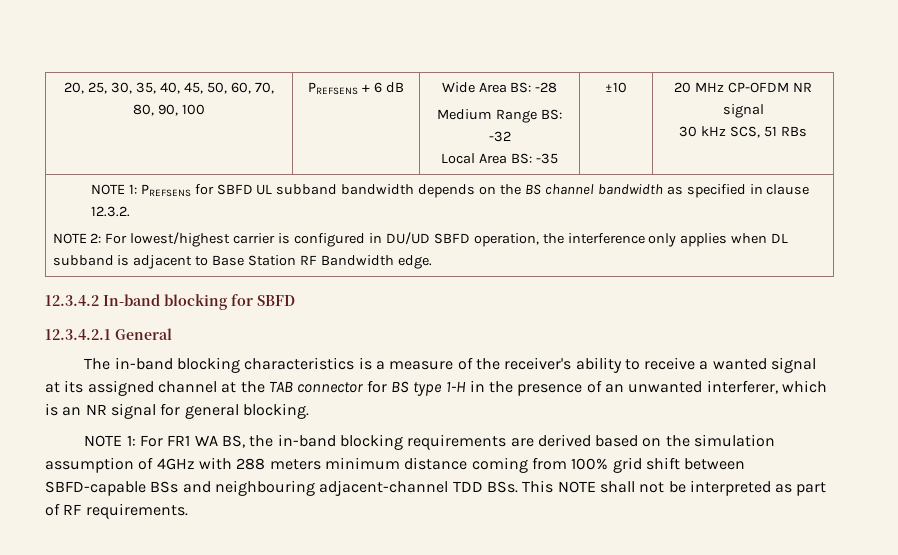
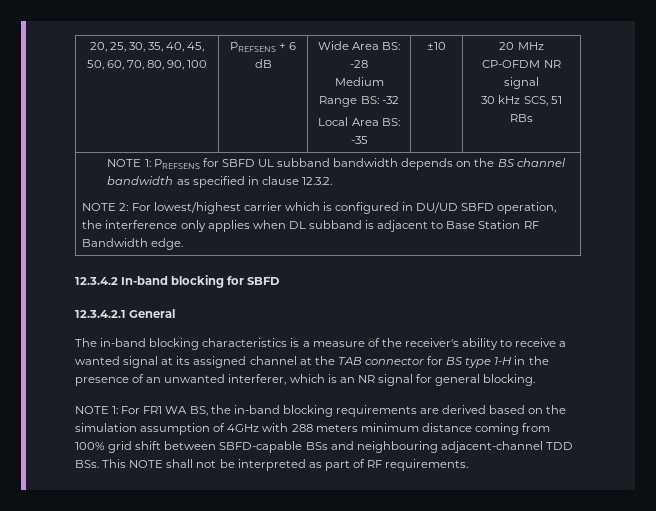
- NOTE 2: For lowest/highest carrier is configured in DU/UD SBFD operation, the interference only applies when DL subband is adjacent to Base Station RF Bandwidth edge.
+ NOTE 2: For lowest/highest carrier which is configured in DU/UD SBFD operation, the interference only applies when DL subband is adjacent to Base Station RF Bandwidth edge.

